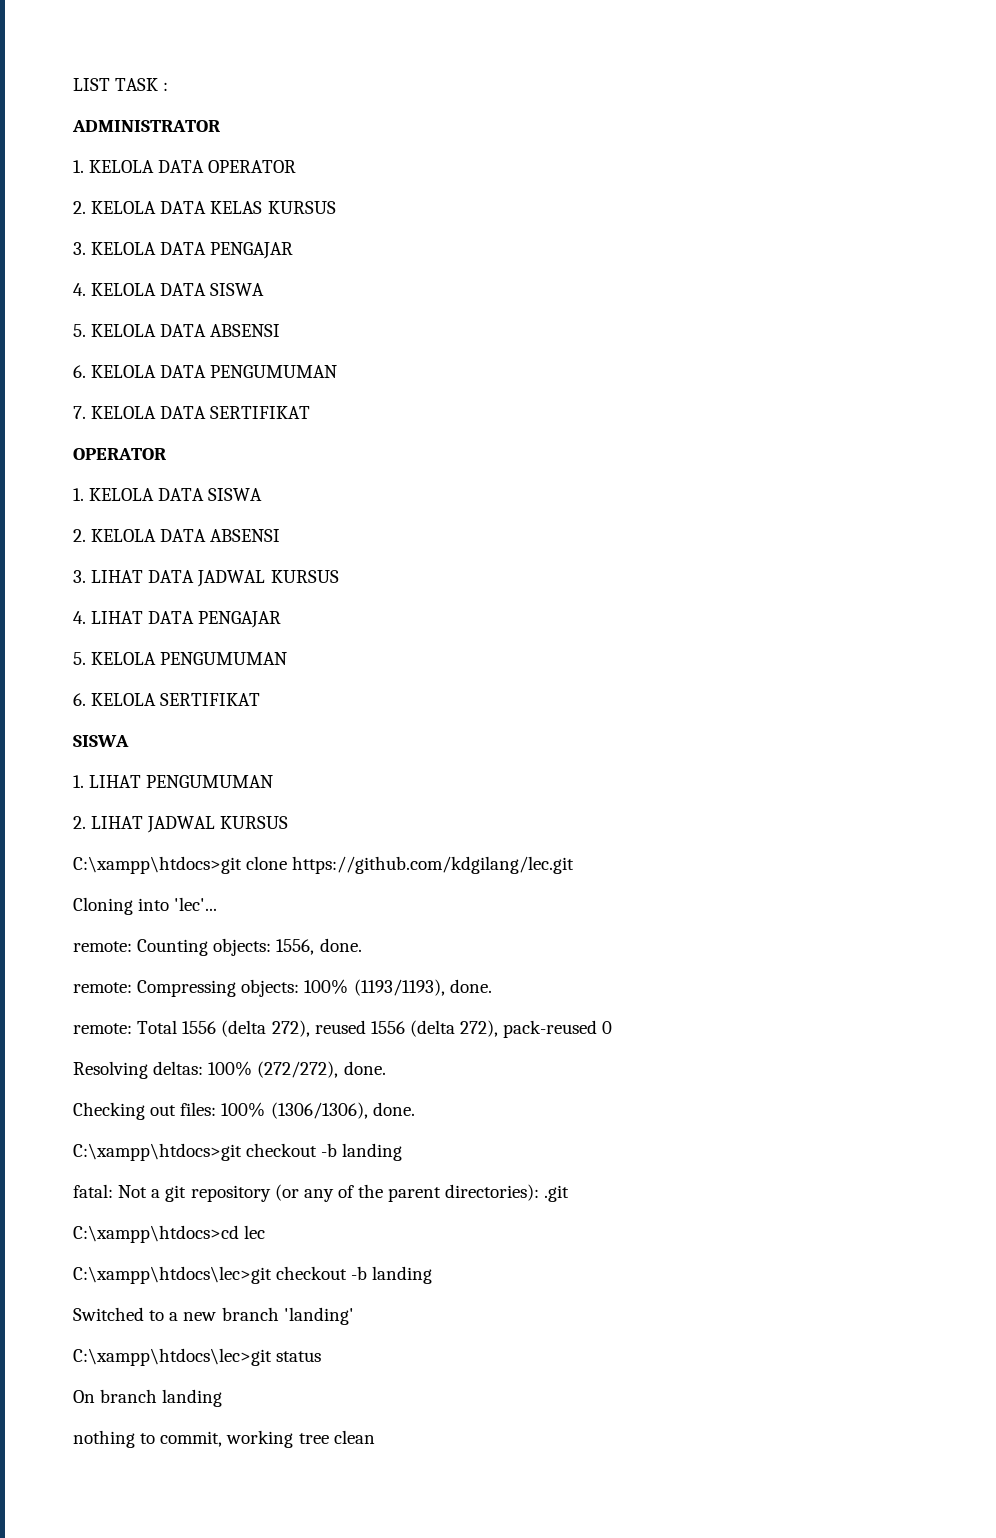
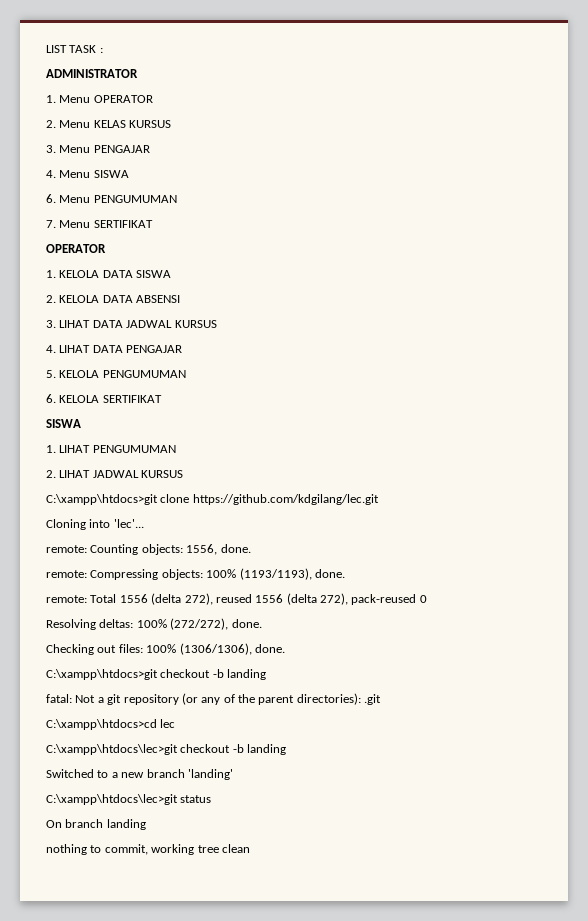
- 1. KELOLA DATA OPERATOR
+ 1. Menu OPERATOR
- 2. KELOLA DATA KELAS KURSUS
+ 2. Menu KELAS KURSUS
- 3. KELOLA DATA PENGAJAR
+ 3. Menu PENGAJAR
- 4. KELOLA DATA SISWA
- 5. KELOLA DATA ABSENSI
- 6. KELOLA DATA PENGUMUMAN
+ 4. Menu SISWA
+ 6. Menu PENGUMUMAN
- 7. KELOLA DATA SERTIFIKAT
+ 7. Menu SERTIFIKAT

